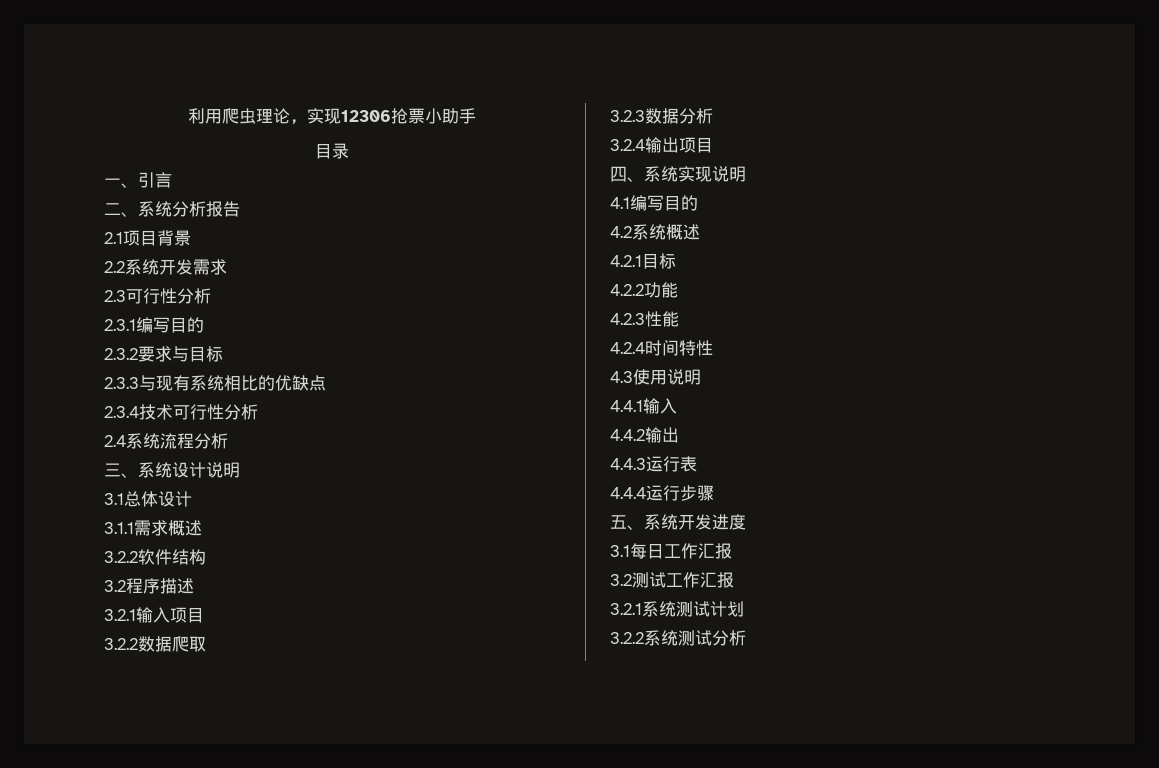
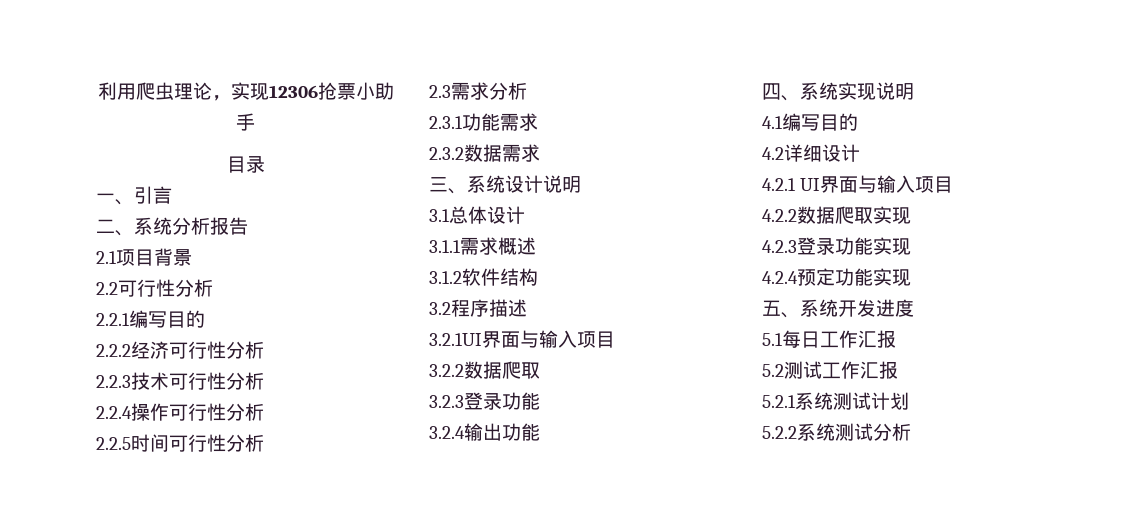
- 2.2系统开发需求
- 2.3可行性分析
- 2.3.1编写目的
- 2.3.2要求与目标
- 2.3.3与现有系统相比的优缺点
- 2.3.4技术可行性分析
- 2.4系统流程分析
+ 2.2可行性分析
+ 2.2.1编写目的
+ 2.2.2经济可行性分析
+ 2.2.3技术可行性分析
+ 2.2.4操作可行性分析
+ 2.2.5时间可行性分析
+ 2.3需求分析
+ 2.3.1功能需求
+ 2.3.2数据需求
- 3.2.2软件结构
+ 3.1.2软件结构
- 3.2.1输入项目
+ 3.2.1UI界面与输入项目
- 3.2.3数据分析
+ 3.2.3登录功能
- 3.2.4输出项目
+ 3.2.4输出功能
- 4.2系统概述
+ 4.2详细设计
- 4.2.1目标
+ 4.2.1 UI界面与输入项目
- 4.2.2功能
- 4.2.3性能
+ 4.2.2数据爬取实现
+ 4.2.3登录功能实现
- 4.2.4时间特性
- 4.3使用说明
- 4.4.1输入
- 4.4.2输出
- 4.4.3运行表
- 4.4.4运行步骤
+ 4.2.4预定功能实现
- 3.1每日工作汇报
+ 5.1每日工作汇报
- 3.2测试工作汇报
+ 5.2测试工作汇报
- 3.2.1系统测试计划
+ 5.2.1系统测试计划
- 3.2.2系统测试分析
+ 5.2.2系统测试分析

